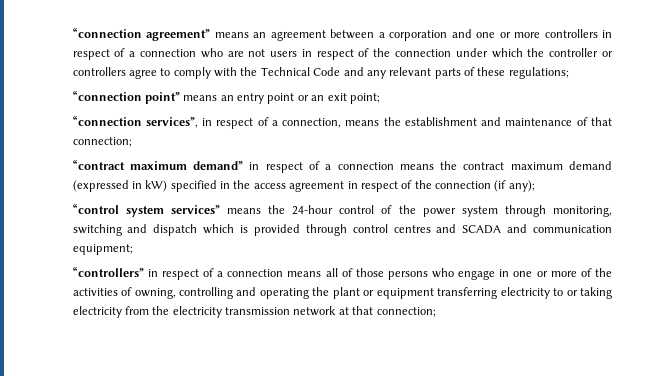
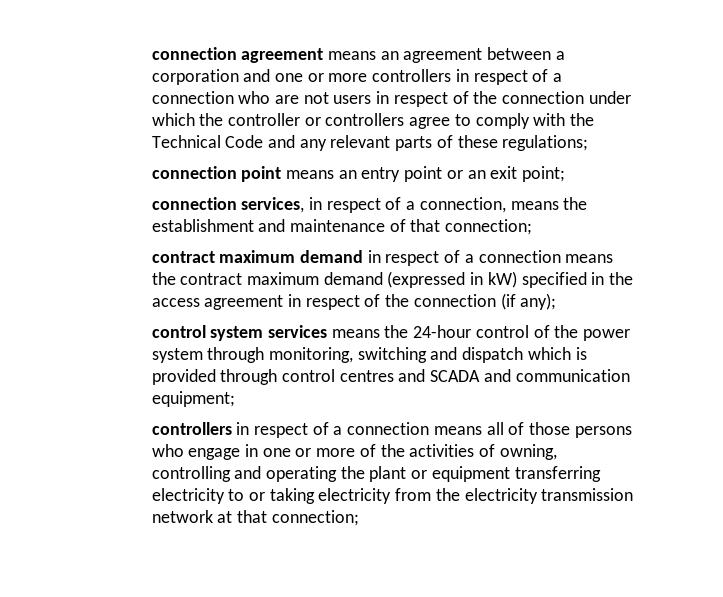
- “connection agreement” means an agreement between a corporation and one or more controllers in respect of a connection who are not users in respect of the connection under which the controller or controllers agree to comply with the Technical Code and any relevant parts of these regulations;
+ connection agreement means an agreement between a corporation and one or more controllers in respect of a connection who are not users in respect of the connection under which the controller or controllers agree to comply with the Technical Code and any relevant parts of these regulations;
- “connection point” means an entry point or an exit point;
+ connection point means an entry point or an exit point;
- “connection services”, in respect of a connection, means the establishment and maintenance of that connection;
+ connection services, in respect of a connection, means the establishment and maintenance of that connection;
- “contract maximum demand” in respect of a connection means the contract maximum demand (expressed in kW) specified in the access agreement in respect of the connection (if any);
+ contract maximum demand in respect of a connection means the contract maximum demand (expressed in kW) specified in the access agreement in respect of the connection (if any);
- “control system services” means the 24-hour control of the power system through monitoring, switching and dispatch which is provided through control centres and SCADA and communication equipment;
+ control system services means the 24-hour control of the power system through monitoring, switching and dispatch which is provided through control centres and SCADA and communication equipment;
- “controllers” in respect of a connection means all of those persons who engage in one or more of the activities of owning, controlling and operating the plant or equipment transferring electricity to or taking electricity from the electricity transmission network at that connection;
+ controllers in respect of a connection means all of those persons who engage in one or more of the activities of owning, controlling and operating the plant or equipment transferring electricity to or taking electricity from the electricity transmission network at that connection;

